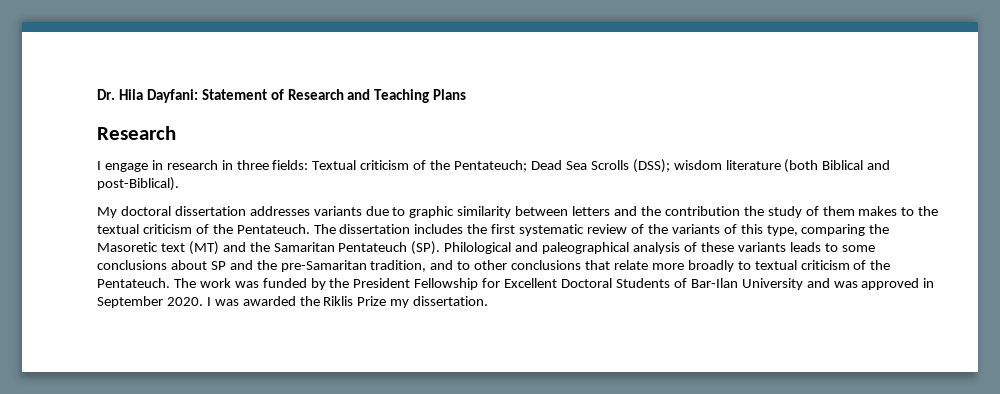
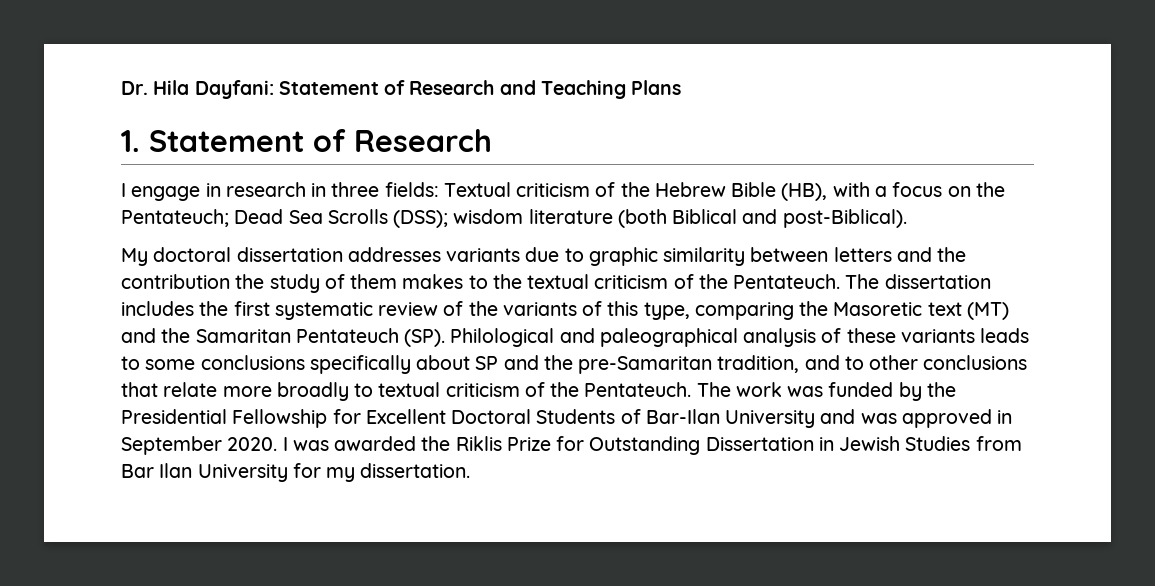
  Dr. Hila Dayfani: Statement of Research and Teaching Plans
- Research
+ 1. Statement of Research
- I engage in research in three fields: Textual criticism of the Pentateuch; Dead Sea Scrolls (DSS); wisdom literature (both Biblical and post-Biblical).
+ I engage in research in three fields: Textual criticism of the Hebrew Bible (HB), with a focus on the Pentateuch; Dead Sea Scrolls (DSS); wisdom literature (both Biblical and post-Biblical).
- The dissertation includes the first systematic review of the variants of this type, comparing the Masoretic text (MT) and the Samaritan Pentateuch (SP). Philological and paleographical analysis of these variants leads to some conclusions about SP and the pre-Samaritan tradition, and to other conclusions that relate more broadly to textual criticism of the Pentateuch.
+ The dissertation includes the first systematic review of the variants of this type, comparing the Masoretic text (MT) and the Samaritan Pentateuch (SP). Philological and paleographical analysis of these variants leads to some conclusions specifically about SP and the pre-Samaritan tradition, and to other conclusions that relate more broadly to textual criticism of the Pentateuch.
- The work was funded by the President Fellowship for Excellent Doctoral Students of Bar-Ilan University and was approved in September 2020.
+ The work was funded by the Presidential Fellowship for Excellent Doctoral Students of Bar-Ilan University and was approved in September 2020.
- I was awarded the Riklis Prize my dissertation.
+ I was awarded the Riklis Prize for Outstanding Dissertation in Jewish Studies from Bar Ilan University for my dissertation.

